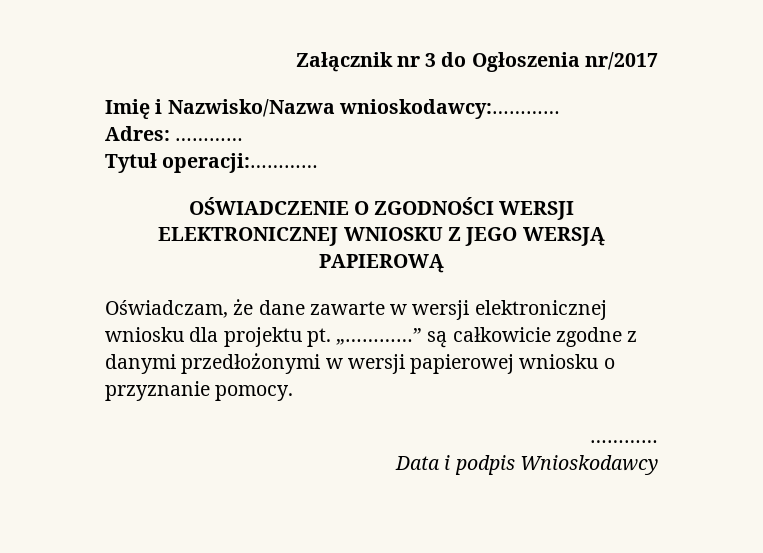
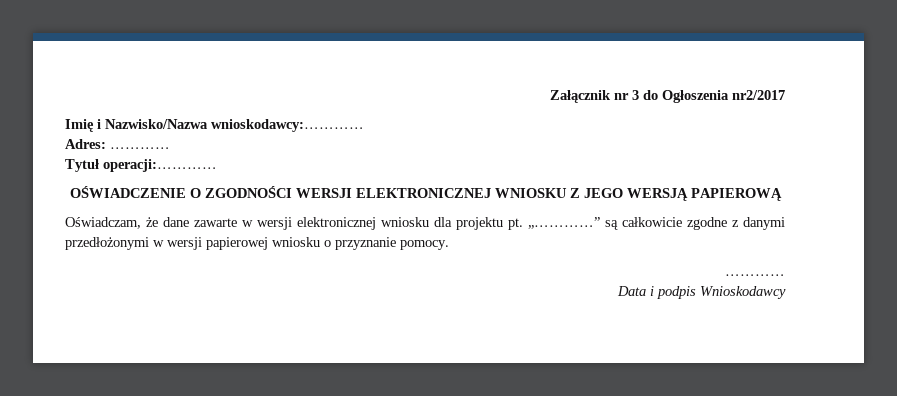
- Załącznik nr 3 do Ogłoszenia nr/2017
+ Załącznik nr 3 do Ogłoszenia nr2/2017

